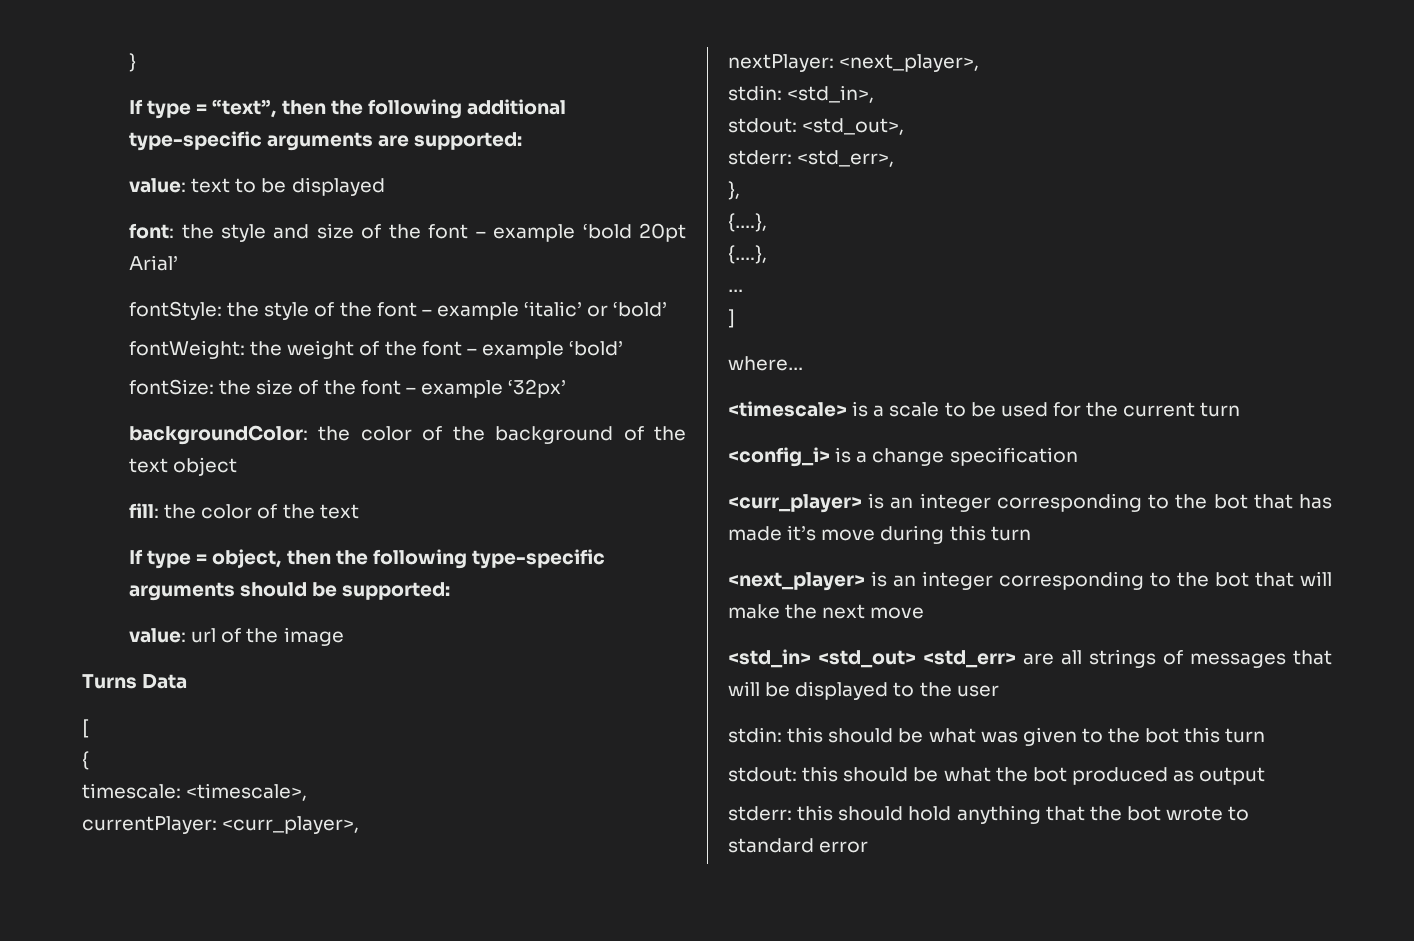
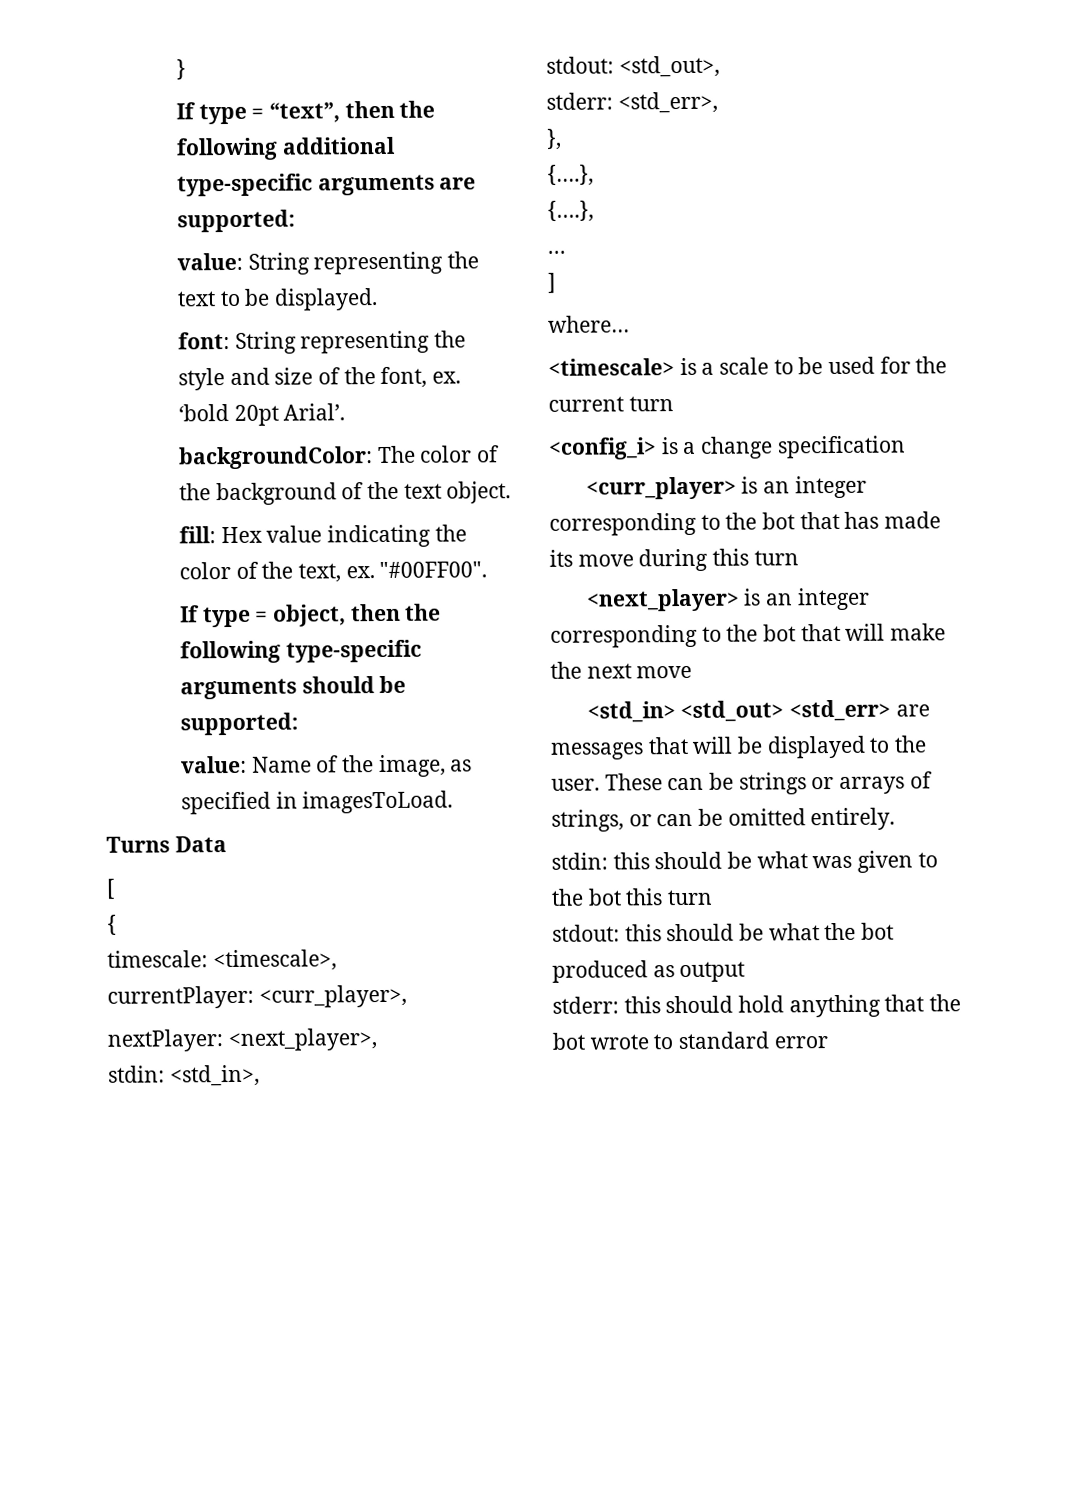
- value: text to be displayed
+ value: String representing the text to be displayed.
- font: the style and size of the font – example ‘bold 20pt Arial’
- fontStyle: the style of the font – example ‘italic’ or ‘bold’
- fontWeight: the weight of the font – example ‘bold’
- fontSize: the size of the font – example ‘32px’
+ font: String representing the style and size of the font, ex. ‘bold 20pt Arial’.
- backgroundColor: the color of the background of the text object
+ backgroundColor: The color of the background of the text object.
- fill: the color of the text
+ fill: Hex value indicating the color of the text, ex. "#00FF00".
- value: url of the image
+ value: Name of the image, as specified in imagesToLoad.
- <curr_player> is an integer corresponding to the bot that has made it’s move during this turn
+ <curr_player> is an integer corresponding to the bot that has made its move during this turn
- <std_in> <std_out> <std_err> are all strings of messages that will be displayed to the user
+ <std_in> <std_out> <std_err> are messages that will be displayed to the user. These can be strings or arrays of strings, or can be omitted entirely.

